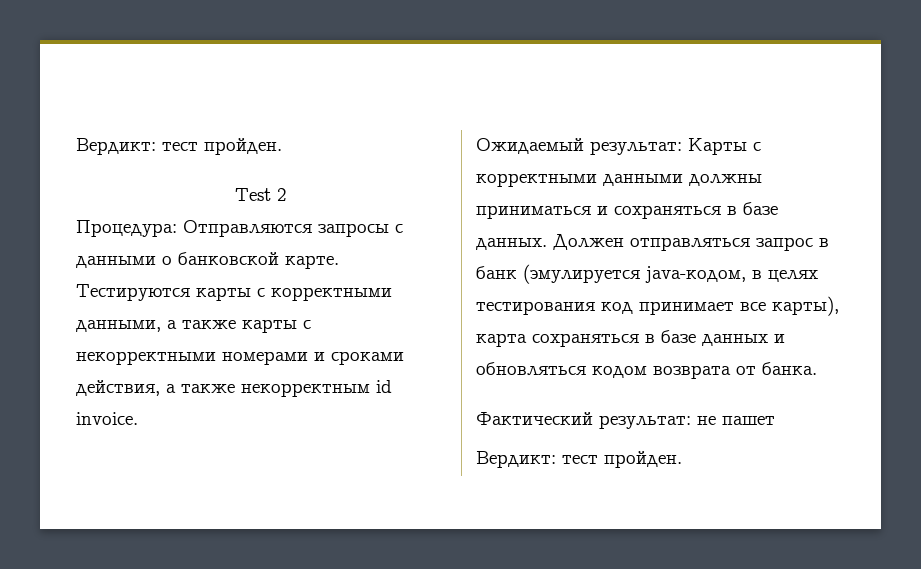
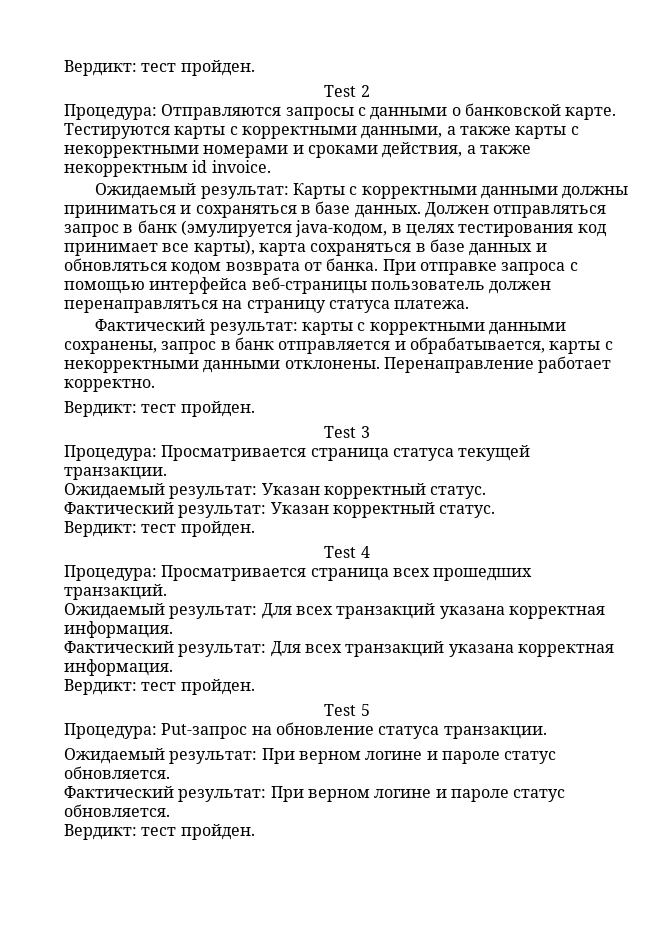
- Должен отправляться запрос в банк (эмулируется java-кодом, в целях тестирования код принимает все карты), карта сохраняться в базе данных и обновляться кодом возврата от банка.
- Фактический результат: не пашет
+ Должен отправляться запрос в банк (эмулируется java-кодом, в целях тестирования код принимает все карты), карта сохраняться в базе данных и обновляться кодом возврата от банка. При отправке запроса с помощью интерфейса веб-страницы пользователь должен перенаправляться на страницу статуса платежа.
+ Фактический результат: карты с корректными данными сохранены, запрос в банк отправляется и обрабатывается, карты с некорректными данными отклонены. Перенаправление работает корректно.
+ Вердикт: тест пройден.
+ Test 3
+ Процедура: Просматривается страница статуса текущей транзакции.
+ Ожидаемый результат: Указан корректный статус.
+ Фактический результат: Указан корректный статус.
+ Вердикт: тест пройден.
+ Test 4
+ Процедура: Просматривается страница всех прошедших транзакций.
+ Ожидаемый результат: Для всех транзакций указана корректная информация.
+ Фактический результат: Для всех транзакций указана корректная информация.
+ Вердикт: тест пройден.
+ Test 5
+ Процедура: Put-запрос на обновление статуса транзакции.
+ Ожидаемый результат: При верном логине и пароле статус обновляется.
+ Фактический результат: При верном логине и пароле статус обновляется.

